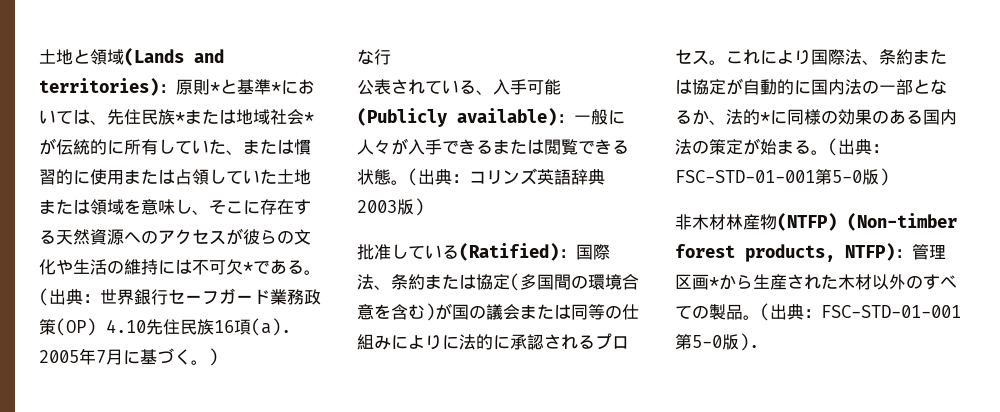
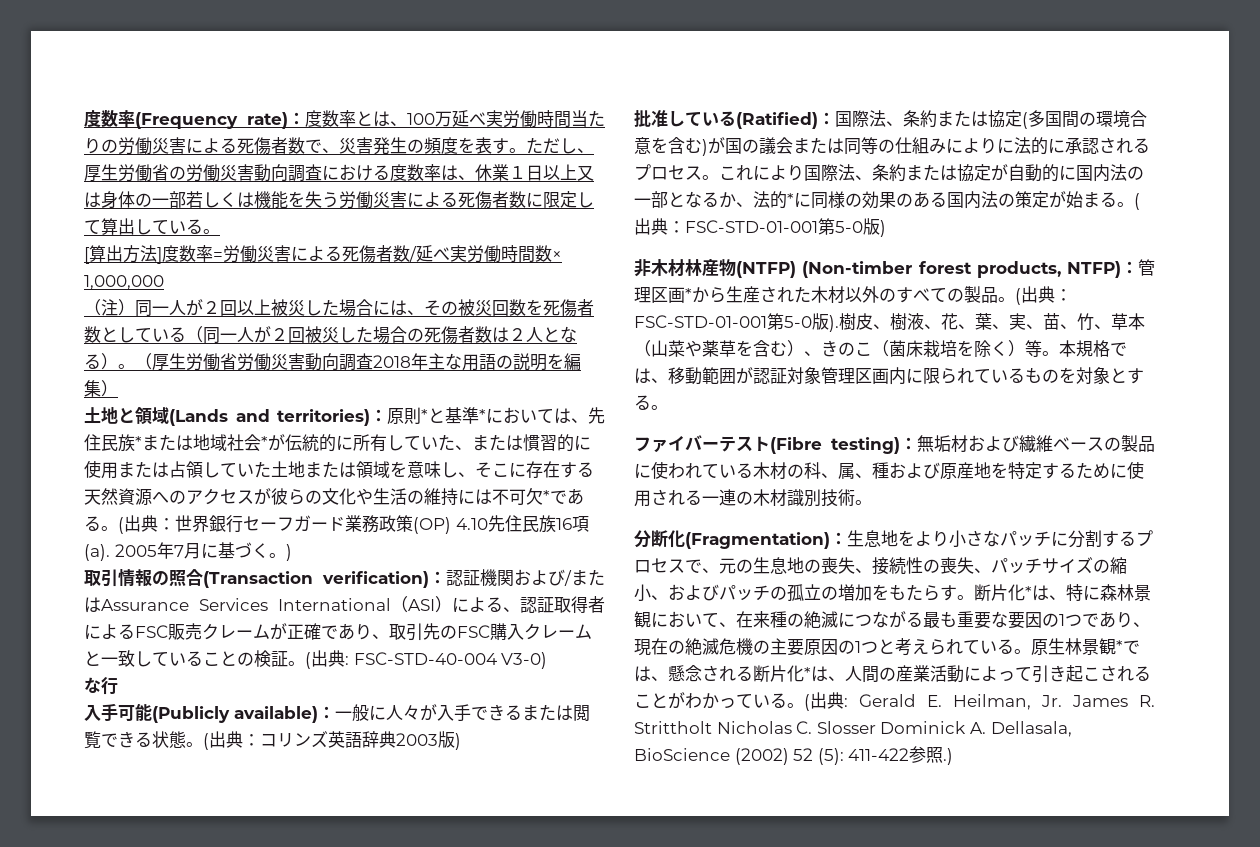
+ 度数率(Frequency rate)：度数率とは、100万延べ実労働時間当たりの労働災害による死傷者数で、災害発生の頻度を表す。ただし、厚生労働省の労働災害動向調査における度数率は、休業１日以上又は身体の一部若しくは機能を失う労働災害による死傷者数に限定して算出している。
+ [算出方法]度数率=労働災害による死傷者数/延べ実労働時間数× 1,000,000
+ （注）同一人が２回以上被災した場合には、その被災回数を死傷者数としている（同一人が２回被災した場合の死傷者数は２人となる）。（厚生労働省労働災害動向調査2018年主な用語の説明を編集）
+ 取引情報の照合(Transaction verification)：認証機関および/またはAssurance Services International（ASI）による、認証取得者によるFSC販売クレームが正確であり、取引先のFSC購入クレームと一致していることの検証。(出典: FSC-STD-40-004 V3-0)
  な行
- 公表されている、入手可能(Publicly available)：一般に人々が入手できるまたは閲覧できる状態。
+ 入手可能(Publicly available)：一般に人々が入手できるまたは閲覧できる状態。
+ 樹皮、樹液、花、葉、実、苗、竹、草本（山菜や薬草を含む）、きのこ（菌床栽培を除く）等。本規格では、移動範囲が認証対象管理区画内に限られているものを対象とする。
+ ファイバーテスト(Fibre testing)：無垢材および繊維ベースの製品に使われている木材の科、属、種および原産地を特定するために使用される一連の木材識別技術。
+ 分断化(Fragmentation)：生息地をより小さなパッチに分割するプロセスで、元の生息地の喪失、接続性の喪失、パッチサイズの縮小、およびパッチの孤立の増加をもたらす。断片化*は、特に森林景観において、在来種の絶滅につながる最も重要な要因の1つであり、現在の絶滅危機の主要原因の1つと考えられている。原生林景観*では、懸念される断片化*は、人間の産業活動によって引き起こされることがわかっている。(出典: Gerald E. Heilman, Jr. James R. Strittholt Nicholas C. Slosser Dominick A. Dellasala, BioScience (2002) 52 (5): 411-422参照.)

